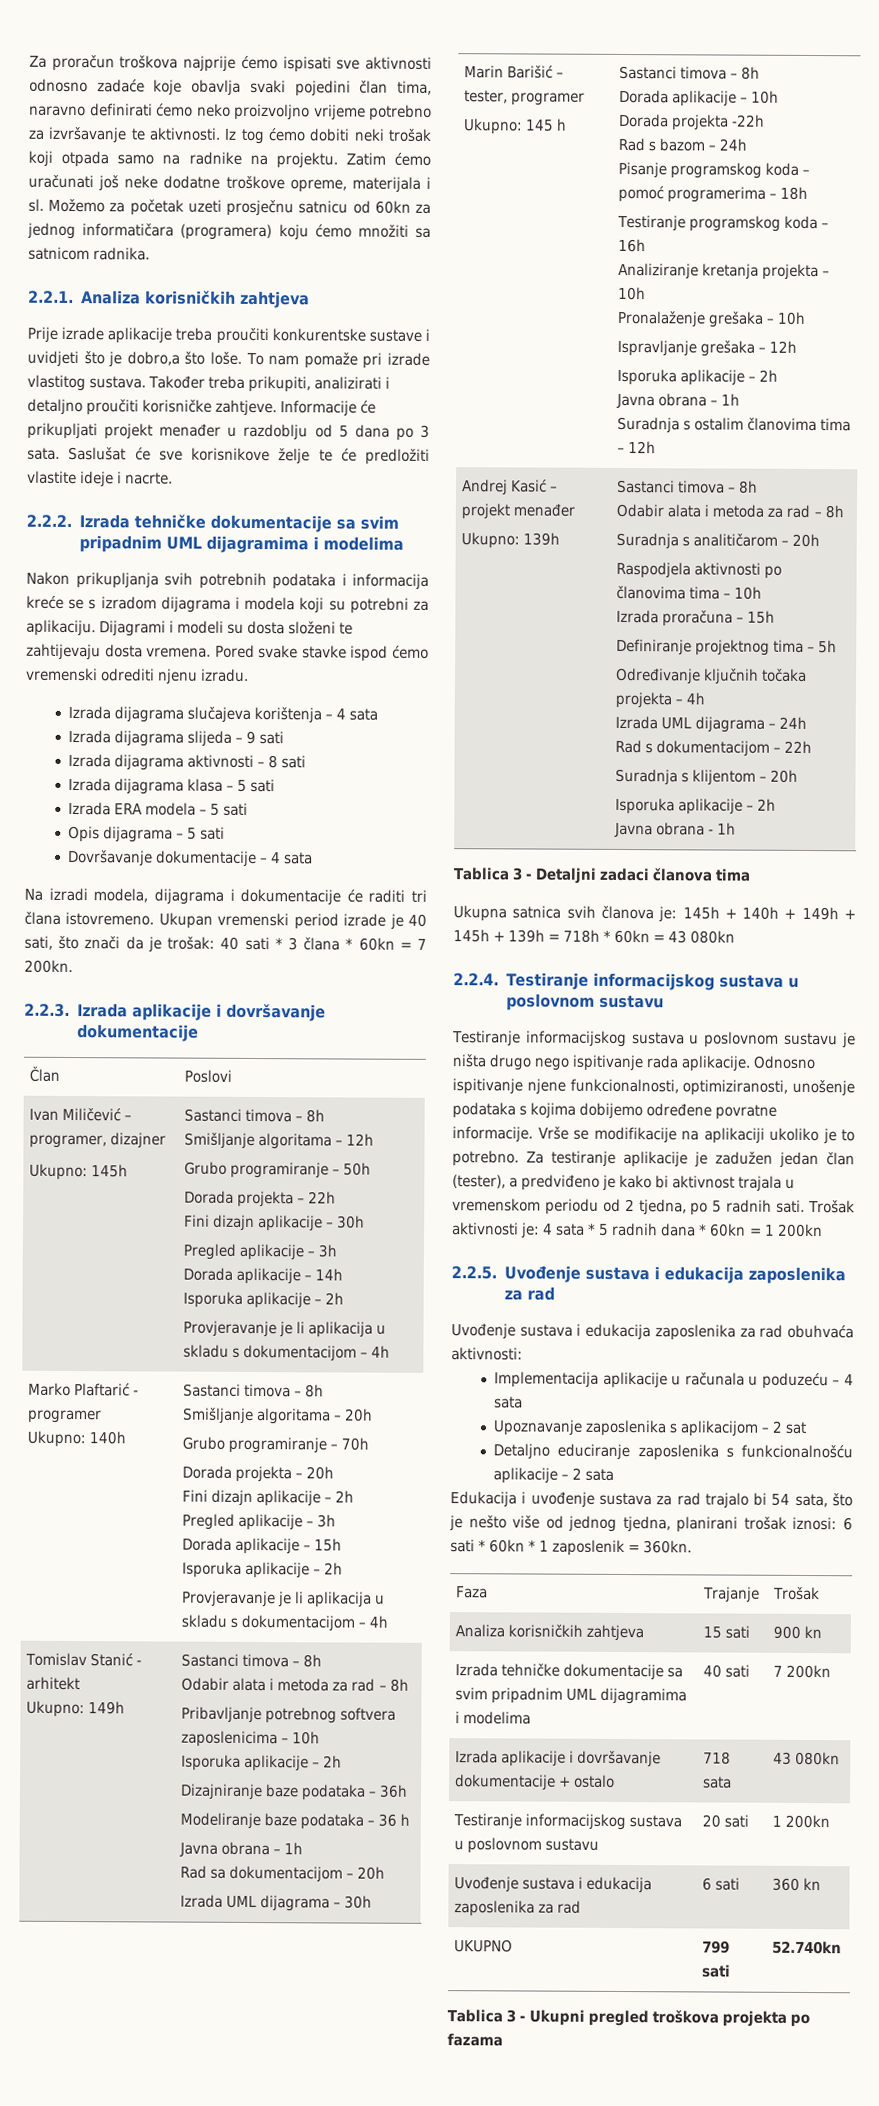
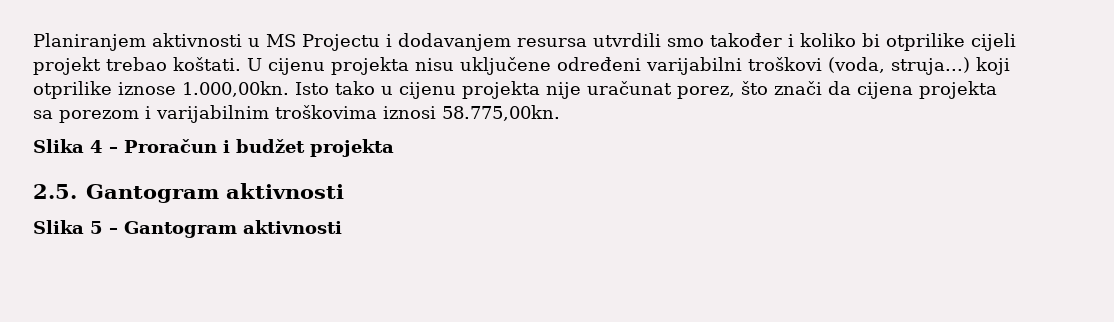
- Za proračun troškova najprije ćemo ispisati sve aktivnosti odnosno zadaće koje obavlja svaki pojedini član tima, naravno definirati ćemo neko proizvoljno vrijeme potrebno za izvršavanje te aktivnosti. Iz tog ćemo dobiti neki trošak koji otpada samo na radnike na projektu. Zatim ćemo uračunati još neke dodatne troškove opreme, materijala i sl. Možemo za početak uzeti prosječnu satnicu od 60kn za jednog informatičara (programera) koju ćemo množiti sa satnicom radnika.
- 2.2.1. Analiza korisničkih zahtjeva
- Prije izrade aplikacije treba proučiti konkurentske sustave i uvidjeti što je dobro,a što loše. To nam pomaže pri izrade vlastitog sustava. Također treba prikupiti, analizirati i detaljno proučiti korisničke zahtjeve. Informacije će prikupljati projekt menađer u razdoblju od 5 dana po 3 sata. Saslušat će sve korisnikove želje te će predložiti vlastite ideje i nacrte.
- 2.2.2. Izrada tehničke dokumentacije sa svim pripadnim UML dijagramima i modelima
- Nakon prikupljanja svih potrebnih podataka i informacija kreće se s izradom dijagrama i modela koji su potrebni za aplikaciju. Dijagrami i modeli su dosta složeni te zahtijevaju dosta vremena. Pored svake stavke ispod ćemo vremenski odrediti njenu izradu.
- Izrada dijagrama slučajeva korištenja – 4 sata
- Izrada dijagrama slijeda – 9 sati
- Izrada dijagrama aktivnosti – 8 sati
- Izrada dijagrama klasa – 5 sati
- Izrada ERA modela – 5 sati
- Opis dijagrama – 5 sati
- Dovršavanje dokumentacije – 4 sata
- Na izradi modela, dijagrama i dokumentacije će raditi tri člana istovremeno. Ukupan vremenski period izrade je 40 sati, što znači da je trošak: 40 sati * 3 člana * 60kn = 7 200kn.
- 2.2.3. Izrada aplikacije i dovršavanje dokumentacije
- Član | Poslovi
- Ivan Miličević – programer, dizajner
- Ukupno: 145h | Sastanci timova – 8h
- Smišljanje algoritama – 12h
- Grubo programiranje – 50h
- Dorada projekta – 22h
- Fini dizajn aplikacije – 30h
- Pregled aplikacije – 3h
- Dorada aplikacije – 14h
- Isporuka aplikacije – 2h
- Provjeravanje je li aplikacija u skladu s dokumentacijom – 4h
- Marko Plaftarić - programer
- Ukupno: 140h | Sastanci timova – 8h
- Smišljanje algoritama – 20h
- Grubo programiranje – 70h
- Dorada projekta – 20h
- Fini dizajn aplikacije – 2h
- Pregled aplikacije – 3h
- Dorada aplikacije – 15h
- Isporuka aplikacije – 2h
- Provjeravanje je li aplikacija u skladu s dokumentacijom – 4h
- Tomislav Stanić - arhitekt
- Ukupno: 149h | Sastanci timova – 8h
- Odabir alata i metoda za rad – 8h
- Pribavljanje potrebnog softvera zaposlenicima – 10h
- Isporuka aplikacije – 2h
- Dizajniranje baze podataka – 36h
- Modeliranje baze podataka – 36 h
- Javna obrana – 1h
- Rad sa dokumentacijom – 20h
- Izrada UML dijagrama – 30h
- Marin Barišić – tester, programer
- Ukupno: 145 h | Sastanci timova – 8h
- Dorada aplikacije – 10h
- Dorada projekta -22h
- Rad s bazom – 24h
- Pisanje programskog koda – pomoć programerima – 18h
- Testiranje programskog koda – 16h
- Analiziranje kretanja projekta – 10h
- Pronalaženje grešaka – 10h
- Ispravljanje grešaka – 12h
- Isporuka aplikacije – 2h
- Javna obrana – 1h
- Suradnja s ostalim članovima tima – 12h
- Andrej Kasić – projekt menađer
- Ukupno: 139h | Sastanci timova – 8h
- Odabir alata i metoda za rad – 8h
- Suradnja s analitičarom – 20h
- Raspodjela aktivnosti po članovima tima – 10h
- Izrada proračuna – 15h
- Definiranje projektnog tima – 5h
- Određivanje ključnih točaka projekta – 4h
- Izrada UML dijagrama – 24h
- Rad s dokumentacijom – 22h
- Suradnja s klijentom – 20h
- Isporuka aplikacije – 2h
- Javna obrana - 1h
- Tablica 3 - Detaljni zadaci članova tima
- Ukupna satnica svih članova je: 145h + 140h + 149h + 145h + 139h = 718h * 60kn = 43 080kn
- 2.2.4. Testiranje informacijskog sustava u poslovnom sustavu
- Testiranje informacijskog sustava u poslovnom sustavu je ništa drugo nego ispitivanje rada aplikacije. Odnosno ispitivanje njene funkcionalnosti, optimiziranosti, unošenje podataka s kojima dobijemo određene povratne informacije. Vrše se modifikacije na aplikaciji ukoliko je to potrebno. Za testiranje aplikacije je zadužen jedan član (tester), a predviđeno je kako bi aktivnost trajala u vremenskom periodu od 2 tjedna, po 5 radnih sati. Trošak aktivnosti je: 4 sata * 5 radnih dana * 60kn = 1 200kn
- 2.2.5. Uvođenje sustava i edukacija zaposlenika za rad
- Uvođenje sustava i edukacija zaposlenika za rad obuhvaća aktivnosti:
- Implementacija aplikacije u računala u poduzeću – 4 sata
- Upoznavanje zaposlenika s aplikacijom – 2 sat
- Detaljno educiranje zaposlenika s funkcionalnošću aplikacije – 2 sata
- Edukacija i uvođenje sustava za rad trajalo bi 54 sata, što je nešto više od jednog tjedna, planirani trošak iznosi: 6 sati * 60kn * 1 zaposlenik = 360kn.
- Faza | Trajanje | Trošak
- Analiza korisničkih zahtjeva | 15 sati | 900 kn
- Izrada tehničke dokumentacije sa svim pripadnim UML dijagramima i modelima | 40 sati | 7 200kn
- Izrada aplikacije i dovršavanje dokumentacije + ostalo | 718 sata | 43 080kn
- Testiranje informacijskog sustava u poslovnom sustavu | 20 sati | 1 200kn
- Uvođenje sustava i edukacija zaposlenika za rad | 6 sati | 360 kn
- UKUPNO | 799 sati | 52.740kn
- Tablica 3 - Ukupni pregled troškova projekta po fazama
+ Planiranjem aktivnosti u MS Projectu i dodavanjem resursa utvrdili smo također i koliko bi otprilike cijeli projekt trebao koštati. U cijenu projekta nisu uključene određeni varijabilni troškovi (voda, struja...) koji otprilike iznose 1.000,00kn. Isto tako u cijenu projekta nije uračunat porez, što znači da cijena projekta sa porezom i varijabilnim troškovima iznosi 58.775,00kn.
+ Slika 4 – Proračun i budžet projekta
+ 2.5. Gantogram aktivnosti
+ Slika 5 – Gantogram aktivnosti

